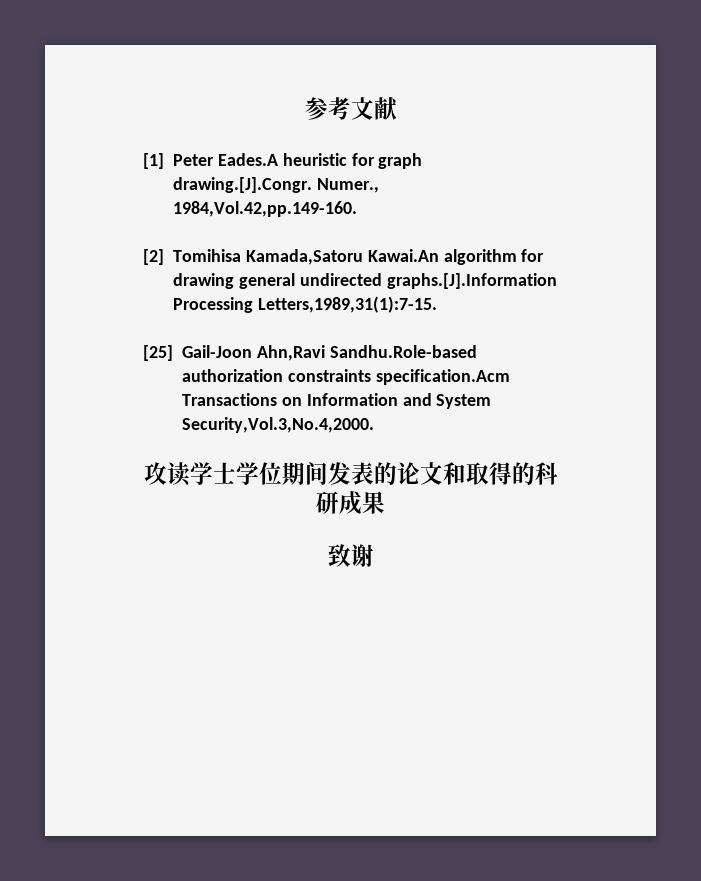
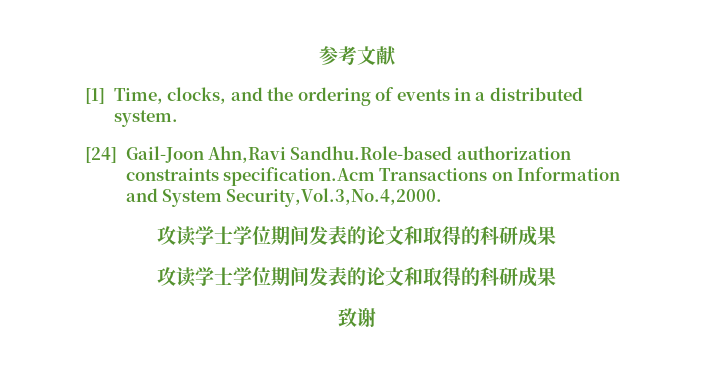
- [1] Peter Eades.A heuristic for graph drawing.[J].Congr. Numer., 1984,Vol.42,pp.149-160.
- [2] Tomihisa Kamada,Satoru Kawai.An algorithm for drawing general undirected graphs.[J].Information Processing Letters,1989,31(1):7-15.
- [25] Gail-Joon Ahn,Ravi Sandhu.Role-based authorization constraints specification.Acm Transactions on Information and System Security,Vol.3,No.4,2000.
+ [1] Time, clocks, and the ordering of events in a distributed system.
+ [24] Gail-Joon Ahn,Ravi Sandhu.Role-based authorization constraints specification.Acm Transactions on Information and System Security,Vol.3,No.4,2000.
+ 攻读学士学位期间发表的论文和取得的科研成果

